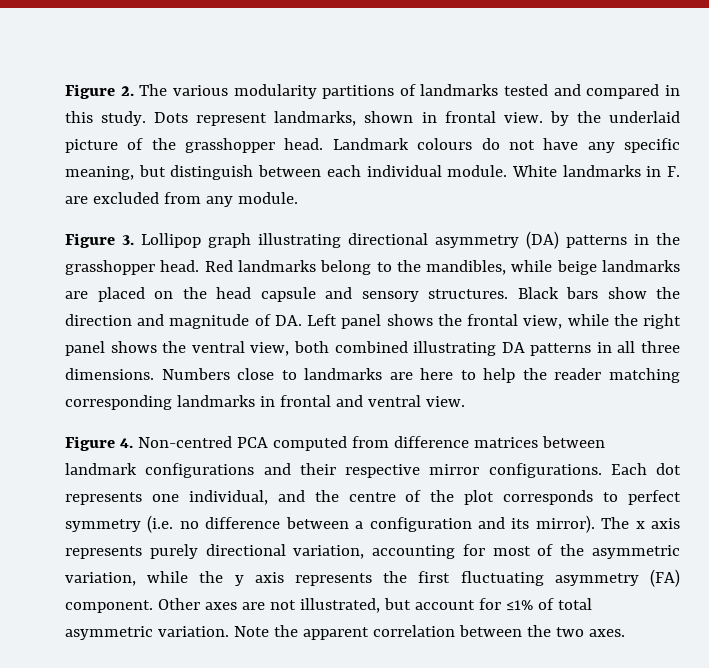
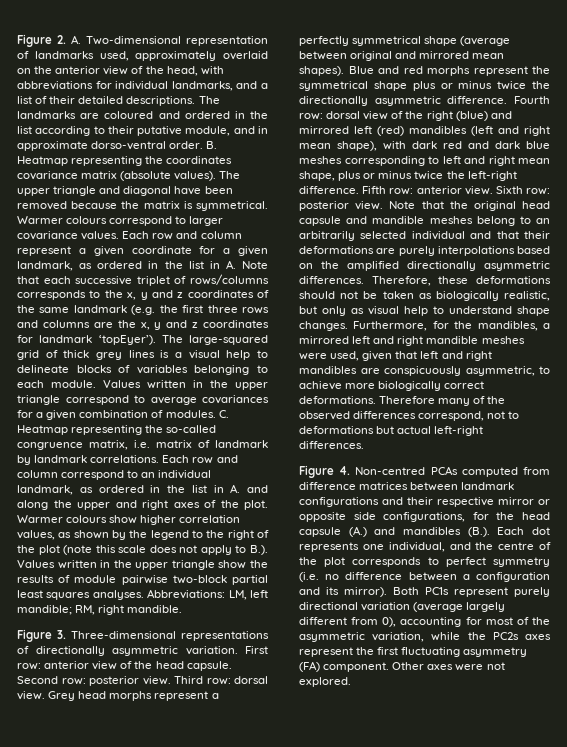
- Figure 2. The various modularity partitions of landmarks tested and compared in this study. Dots represent landmarks, shown in frontal view. by the underlaid picture of the grasshopper head. Landmark colours do not have any specific meaning, but distinguish between each individual module. White landmarks in F. are excluded from any module.
- Figure 3. Lollipop graph illustrating directional asymmetry (DA) patterns in the grasshopper head. Red landmarks belong to the mandibles, while beige landmarks are placed on the head capsule and sensory structures. Black bars show the direction and magnitude of DA. Left panel shows the frontal view, while the right panel shows the ventral view, both combined illustrating DA patterns in all three dimensions. Numbers close to landmarks are here to help the reader matching corresponding landmarks in frontal and ventral view.
+ Figure 2. A. Two-dimensional representation of landmarks used, approximately overlaid on the anterior view of the head, with abbreviations for individual landmarks, and a list of their detailed descriptions. The landmarks are coloured and ordered in the list according to their putative module, and in approximate dorso-ventral order. B. Heatmap representing the coordinates covariance matrix (absolute values). The upper triangle and diagonal have been removed because the matrix is symmetrical. Warmer colours correspond to larger covariance values. Each row and column represent a given coordinate for a given landmark, as ordered in the list in A. Note that each successive triplet of rows/columns corresponds to the x, y and z coordinates of the same landmark (e.g. the first three rows and columns are the x, y and z coordinates for landmark ‘topEyer’). The large-squared grid of thick grey lines is a visual help to delineate blocks of variables belonging to each module. Values written in the upper triangle correspond to average covariances for a given combination of modules. C. Heatmap representing the so-called congruence matrix, i.e. matrix of landmark by landmark correlations. Each row and column correspond to an individual landmark, as ordered in the list in A. and along the upper and right axes of the plot. Warmer colours show higher correlation values, as shown by the legend to the right of the plot (note this scale does not apply to B.). Values written in the upper triangle show the results of module pairwise two-block partial least squares analyses. Abbreviations: LM, left mandible; RM, right mandible.
+ Figure 3. Three-dimensional representations of directionally asymmetric variation. First row: anterior view of the head capsule. Second row: posterior view. Third row: dorsal view. Grey head morphs represent a perfectly symmetrical shape (average between original and mirrored mean shapes). Blue and red morphs represent the symmetrical shape plus or minus twice the directionally asymmetric difference. Fourth row: dorsal view of the right (blue) and mirrored left (red) mandibles (left and right mean shape), with dark red and dark blue meshes corresponding to left and right mean shape, plus or minus twice the left-right difference. Fifth row: anterior view. Sixth row: posterior view. Note that the original head capsule and mandible meshes belong to an arbitrarily selected individual and that their deformations are purely interpolations based on the amplified directionally asymmetric differences. Therefore, these deformations should not be taken as biologically realistic, but only as visual help to understand shape changes. Furthermore, for the mandibles, a mirrored left and right mandible meshes were used, given that left and right mandibles are conspicuously asymmetric, to achieve more biologically correct deformations. Therefore many of the observed differences correspond, not to deformations but actual left-right differences.
- Figure 4. Non-centred PCA computed from difference matrices between landmark configurations and their respective mirror configurations. Each dot represents one individual, and the centre of the plot corresponds to perfect symmetry (i.e. no difference between a configuration and its mirror).
+ Figure 4. Non-centred PCAs computed from difference matrices between landmark configurations and their respective mirror or opposite side configurations, for the head capsule (A.) and mandibles (B.). Each dot represents one individual, and the centre of the plot corresponds to perfect symmetry (i.e. no difference between a configuration and its mirror).
- The x axis represents purely directional variation, accounting for most of the asymmetric variation, while the y axis represents the first fluctuating asymmetry (FA) component.
+ Both PC1s represent purely directional variation (average largely different from 0), accounting for most of the asymmetric variation, while the PC2s axes represent the first fluctuating asymmetry (FA) component.
- Other axes are not illustrated, but account for ≤1% of total asymmetric variation. Note the apparent correlation between the two axes.
+ Other axes were not explored.

